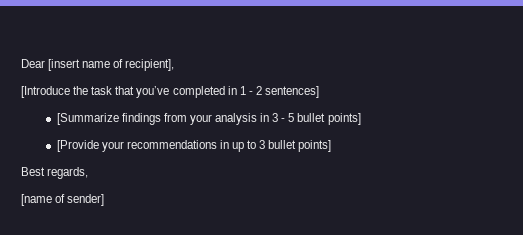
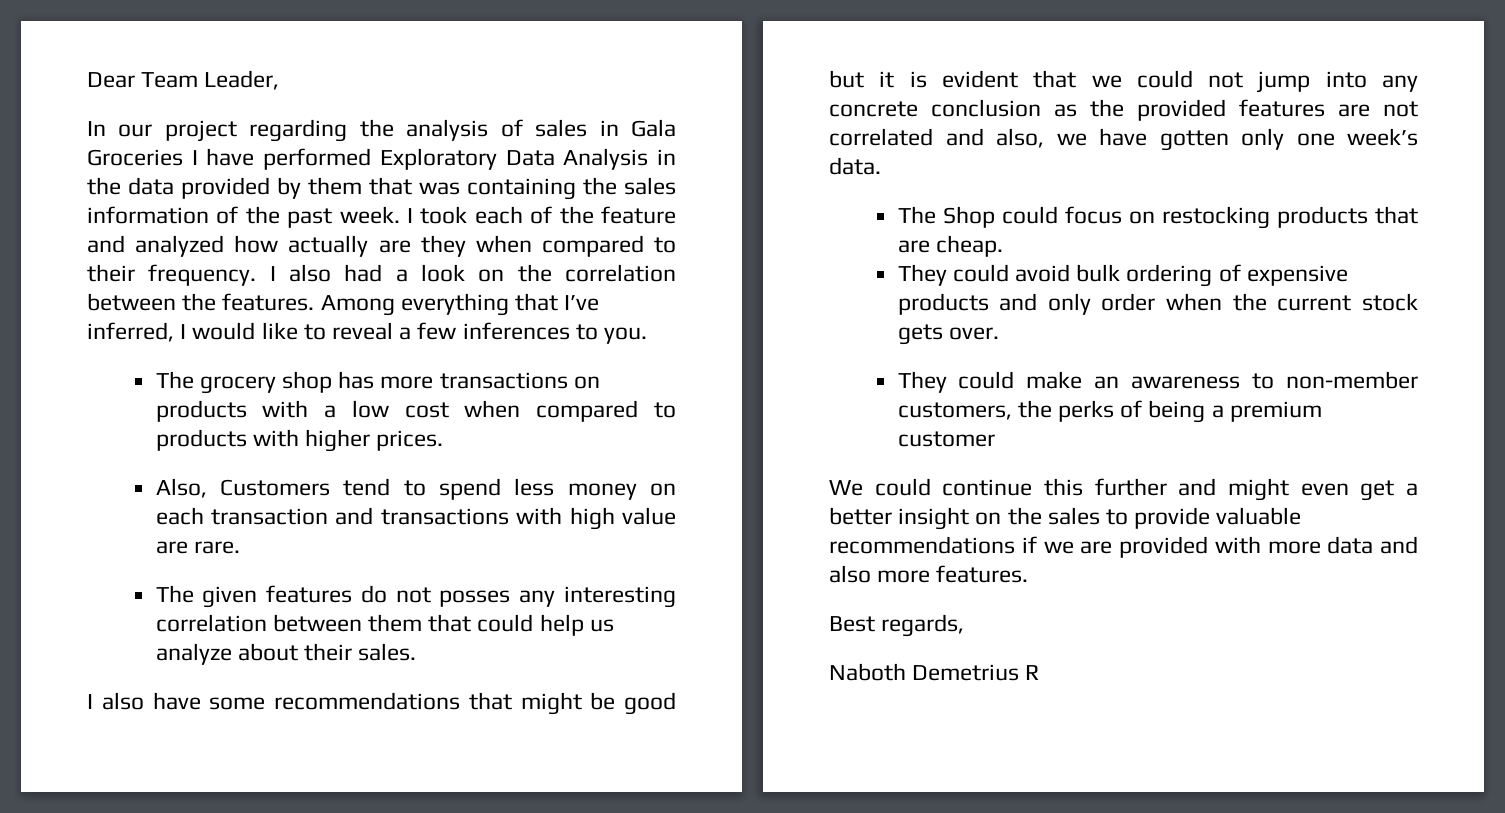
- Dear [insert name of recipient],
- [Introduce the task that you’ve completed in 1 - 2 sentences]
- [Summarize findings from your analysis in 3 - 5 bullet points]
- [Provide your recommendations in up to 3 bullet points]
+ Dear Team Leader,
+ In our project regarding the analysis of sales in Gala Groceries I have performed Exploratory Data Analysis in the data provided by them that was containing the sales information of the past week. I took each of the feature and analyzed how actually are they when compared to their frequency. I also had a look on the correlation between the features. Among everything that I’ve inferred, I would like to reveal a few inferences to you.
+ The grocery shop has more transactions on products with a low cost when compared to products with higher prices.
+ Also, Customers tend to spend less money on each transaction and transactions with high value are rare.
+ The given features do not posses any interesting correlation between them that could help us analyze about their sales.
+ I also have some recommendations that might be good but it is evident that we could not jump into any concrete conclusion as the provided features are not correlated and also, we have gotten only one week’s data.
+ The Shop could focus on restocking products that are cheap.
+ They could avoid bulk ordering of expensive products and only order when the current stock gets over.
+ They could make an awareness to non-member customers, the perks of being a premium customer
+ We could continue this further and might even get a better insight on the sales to provide valuable recommendations if we are provided with more data and also more features.
- [name of sender]
+ Naboth Demetrius R

